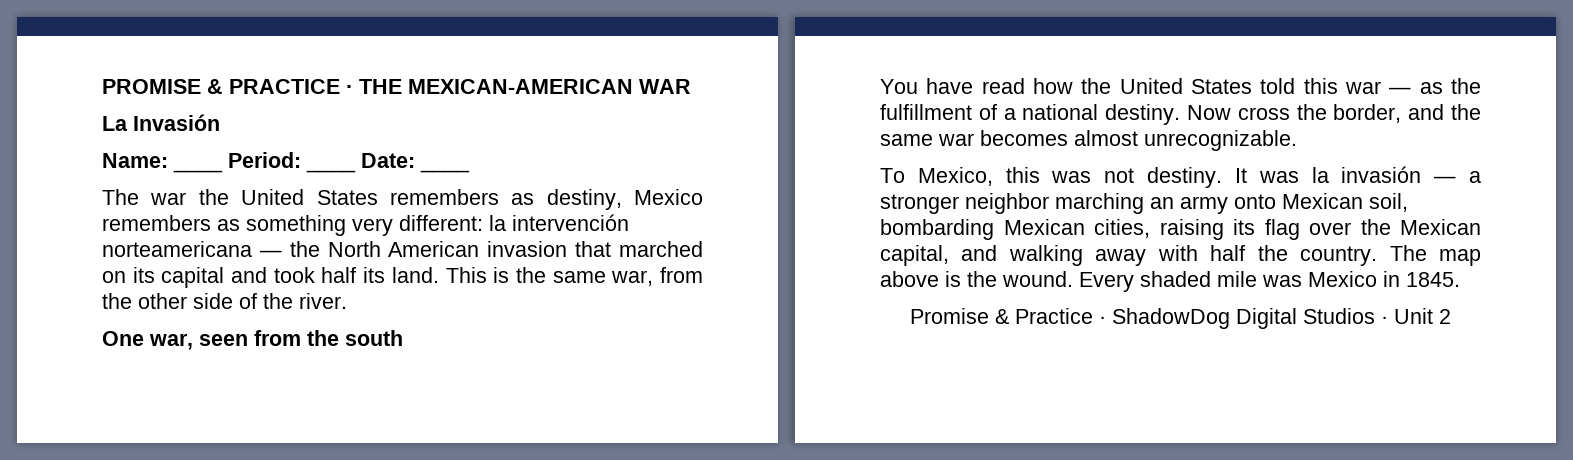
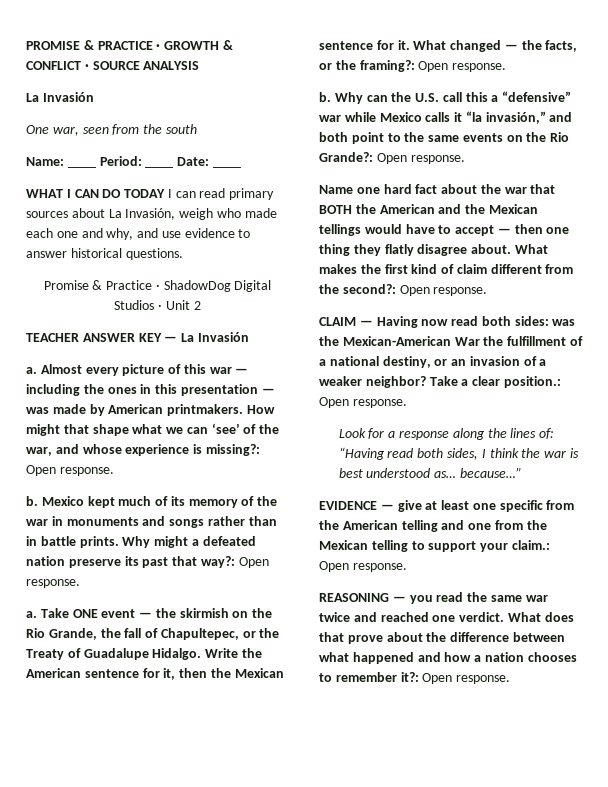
- PROMISE & PRACTICE · THE MEXICAN-AMERICAN WAR
+ PROMISE & PRACTICE · GROWTH & CONFLICT · SOURCE ANALYSIS
  La Invasión
+ One war, seen from the south
- The war the United States remembers as destiny, Mexico remembers as something very different: la intervención norteamericana — the North American invasion that marched on its capital and took half its land. This is the same war, from the other side of the river.
- One war, seen from the south
- You have read how the United States told this war — as the fulfillment of a national destiny. Now cross the border, and the same war becomes almost unrecognizable.
- To Mexico, this was not destiny. It was la invasión — a stronger neighbor marching an army onto Mexican soil, bombarding Mexican cities, raising its flag over the Mexican capital, and walking away with half the country. The map above is the wound. Every shaded mile was Mexico in 1845.
+ WHAT I CAN DO TODAY I can read primary sources about La Invasión, weigh who made each one and why, and use evidence to answer historical questions.
+ TEACHER ANSWER KEY — La Invasión
+ a. Almost every picture of this war — including the ones in this presentation — was made by American printmakers. How might that shape what we can ‘see’ of the war, and whose experience is missing?: Open response.
+ b. Mexico kept much of its memory of the war in monuments and songs rather than in battle prints. Why might a defeated nation preserve its past that way?: Open response.
+ a. Take ONE event — the skirmish on the Rio Grande, the fall of Chapultepec, or the Treaty of Guadalupe Hidalgo. Write the American sentence for it, then the Mexican sentence for it. What changed — the facts, or the framing?: Open response.
+ b. Why can the U.S. call this a “defensive” war while Mexico calls it “la invasión,” and both point to the same events on the Rio Grande?: Open response.
+ Name one hard fact about the war that BOTH the American and the Mexican tellings would have to accept — then one thing they flatly disagree about. What makes the first kind of claim different from the second?: Open response.
+ CLAIM — Having now read both sides: was the Mexican-American War the fulfillment of a national destiny, or an invasion of a weaker neighbor? Take a clear position.: Open response.
+ Look for a response along the lines of: “Having read both sides, I think the war is best understood as… because…”
+ EVIDENCE — give at least one specific from the American telling and one from the Mexican telling to support your claim.: Open response.
+ REASONING — you read the same war twice and reached one verdict. What does that prove about the difference between what happened and how a nation chooses to remember it?: Open response.

